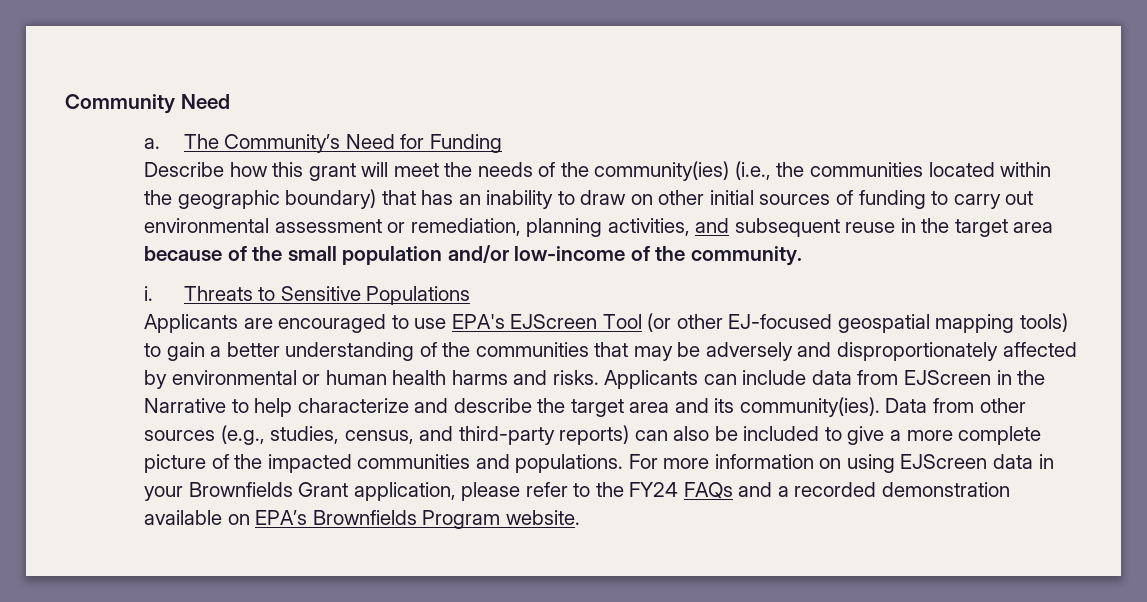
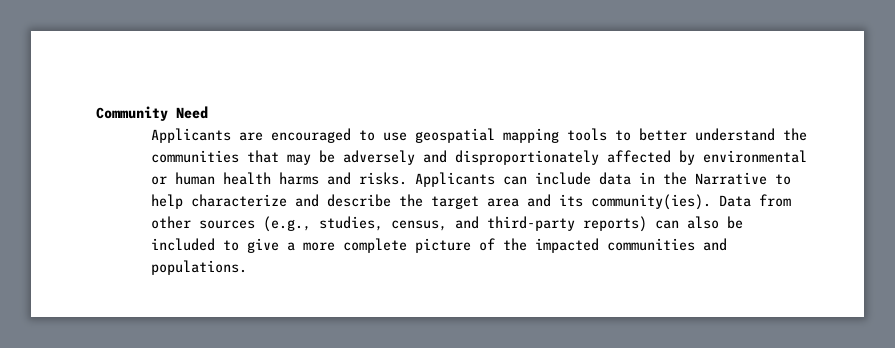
- a. The Community’s Need for Funding
- Describe how this grant will meet the needs of the community(ies) (i.e., the communities located within the geographic boundary) that has an inability to draw on other initial sources of funding to carry out environmental assessment or remediation, planning activities, and subsequent reuse in the target area because of the small population and/or low-income of the community.
- i. Threats to Sensitive Populations
- Applicants are encouraged to use EPA's EJScreen Tool (or other EJ-focused geospatial mapping tools) to gain a better understanding of the communities that may be adversely and disproportionately affected by environmental or human health harms and risks.
+ Applicants are encouraged to use geospatial mapping tools to better understand the communities that may be adversely and disproportionately affected by environmental or human health harms and risks.
- Applicants can include data from EJScreen in the Narrative to help characterize and describe the target area and its community(ies).
+ Applicants can include data in the Narrative to help characterize and describe the target area and its community(ies).
- For more information on using EJScreen data in your Brownfields Grant application, please refer to the FY24 FAQs and a recorded demonstration available on EPA’s Brownfields Program website.

